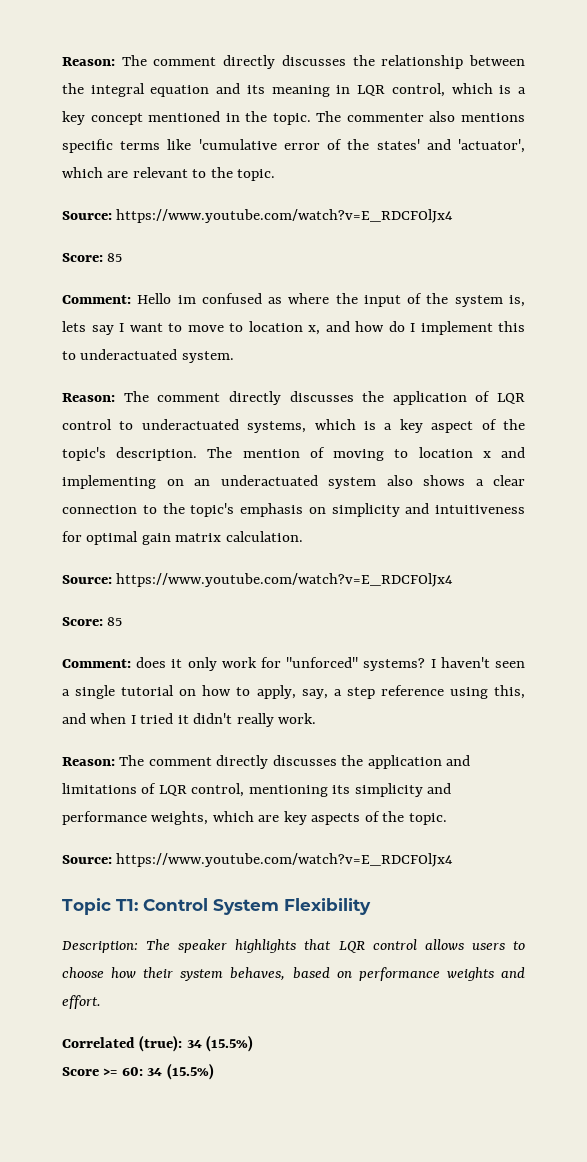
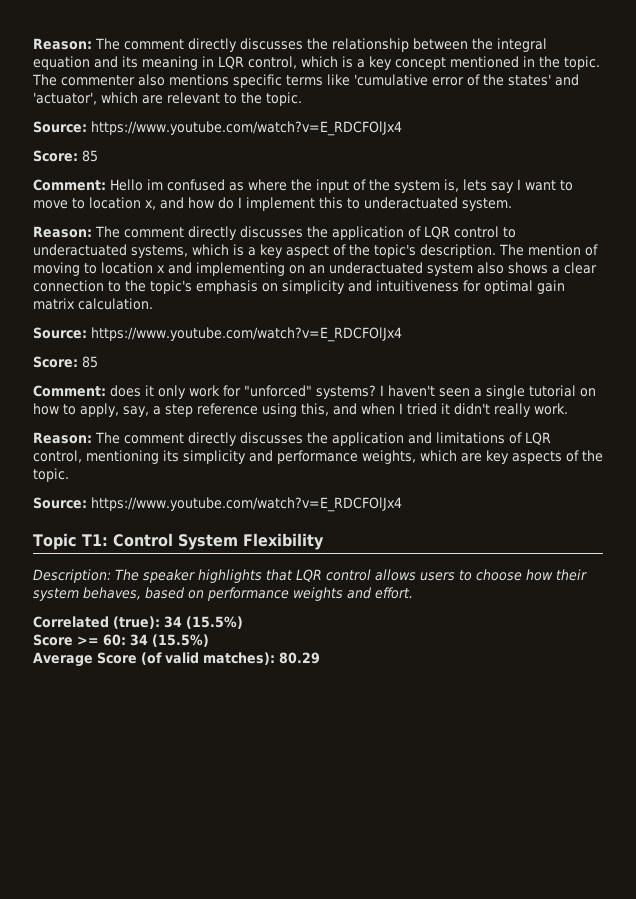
+ Average Score (of valid matches): 80.29

